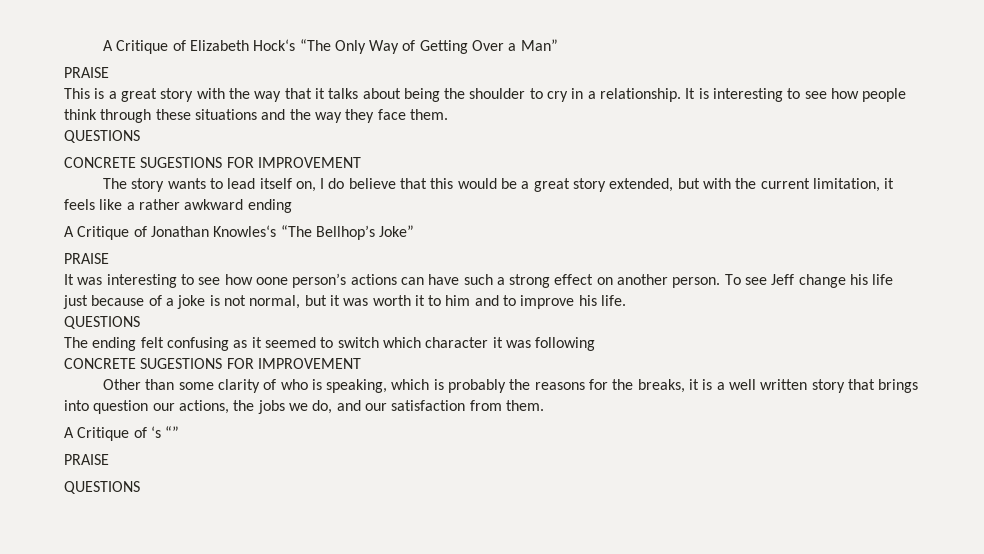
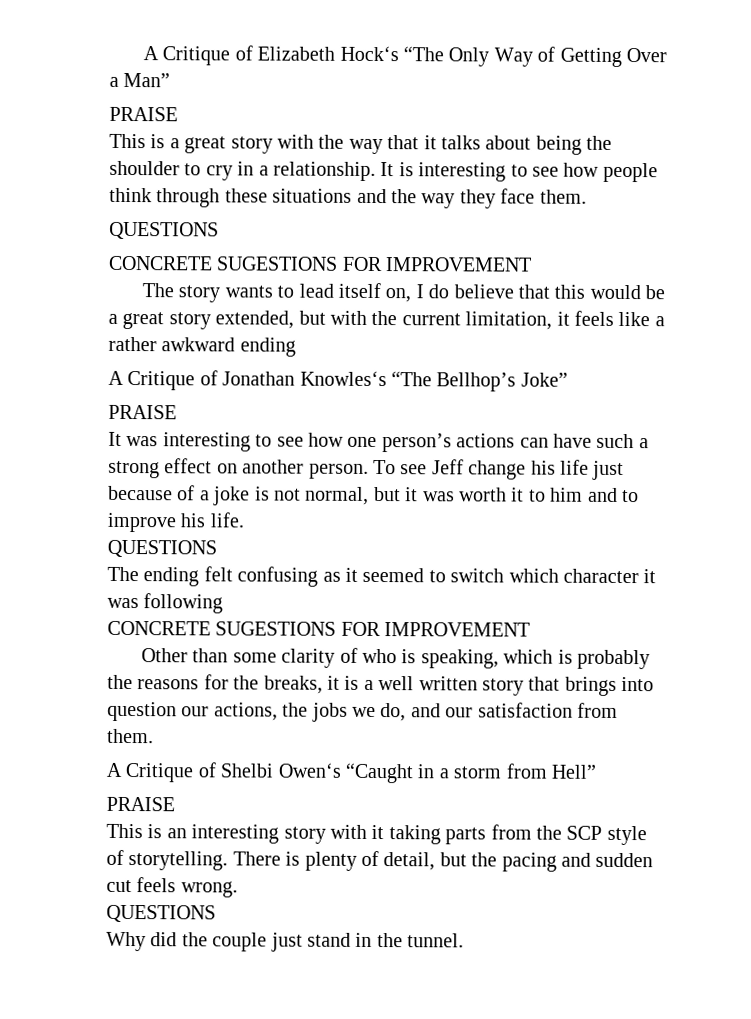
- It was interesting to see how oone person’s actions can have such a strong effect on another person.
+ It was interesting to see how one person’s actions can have such a strong effect on another person.
- A Critique of ‘s “”
+ A Critique of Shelbi Owen‘s “Caught in a storm from Hell”
  PRAISE
+ This is an interesting story with it taking parts from the SCP style of storytelling. There is plenty of detail, but the pacing and sudden cut feels wrong.
  QUESTIONS
+ Why did the couple just stand in the tunnel.

